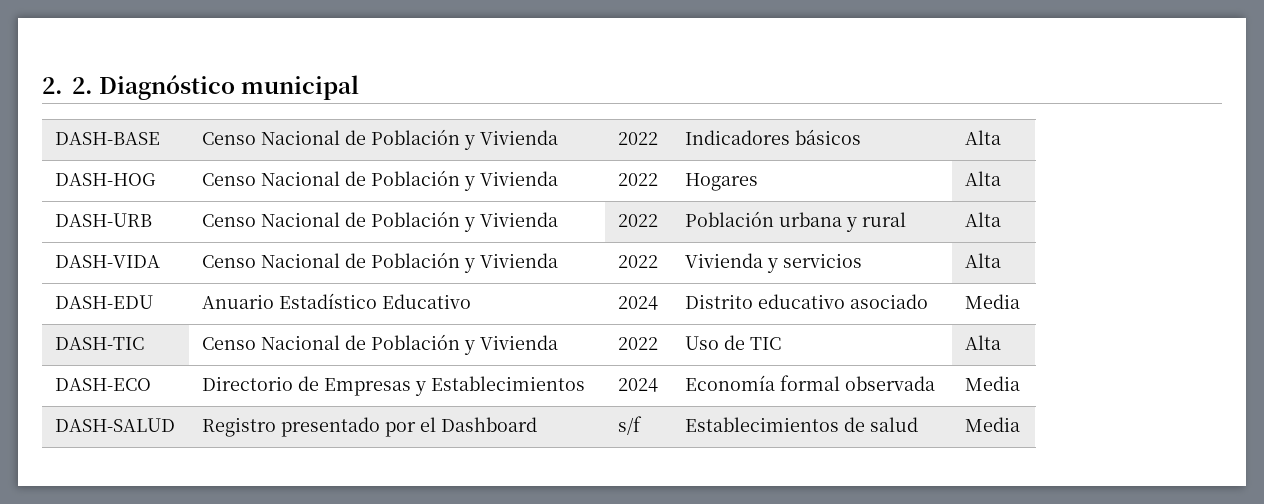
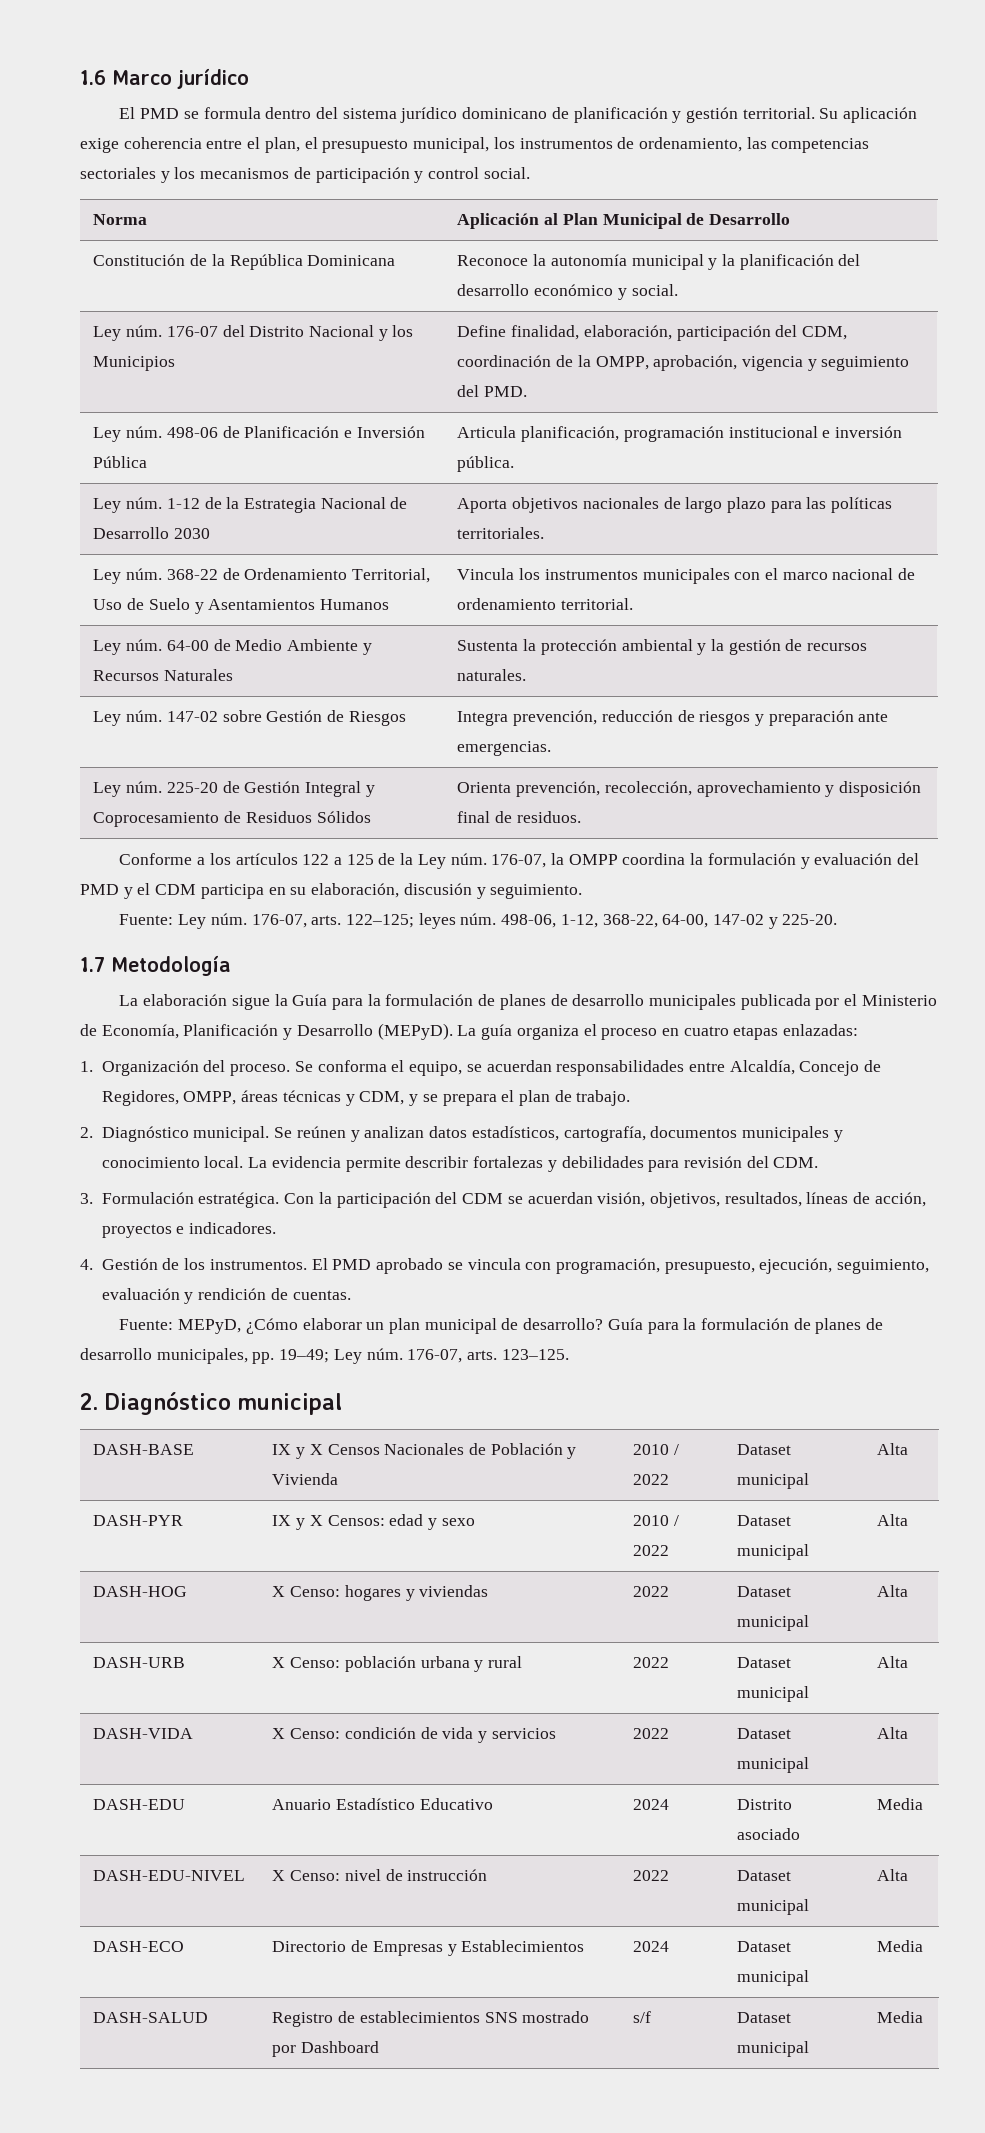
- 2. 2. Diagnóstico municipal
+ 1.6 Marco jurídico
+ El PMD se formula dentro del sistema jurídico dominicano de planificación y gestión territorial. Su aplicación exige coherencia entre el plan, el presupuesto municipal, los instrumentos de ordenamiento, las competencias sectoriales y los mecanismos de participación y control social.
+ Norma | Aplicación al Plan Municipal de Desarrollo
+ Constitución de la República Dominicana | Reconoce la autonomía municipal y la planificación del desarrollo económico y social.
+ Ley núm. 176-07 del Distrito Nacional y los Municipios | Define finalidad, elaboración, participación del CDM, coordinación de la OMPP, aprobación, vigencia y seguimiento del PMD.
+ Ley núm. 498-06 de Planificación e Inversión Pública | Articula planificación, programación institucional e inversión pública.
+ Ley núm. 1-12 de la Estrategia Nacional de Desarrollo 2030 | Aporta objetivos nacionales de largo plazo para las políticas territoriales.
+ Ley núm. 368-22 de Ordenamiento Territorial, Uso de Suelo y Asentamientos Humanos | Vincula los instrumentos municipales con el marco nacional de ordenamiento territorial.
+ Ley núm. 64-00 de Medio Ambiente y Recursos Naturales | Sustenta la protección ambiental y la gestión de recursos naturales.
+ Ley núm. 147-02 sobre Gestión de Riesgos | Integra prevención, reducción de riesgos y preparación ante emergencias.
+ Ley núm. 225-20 de Gestión Integral y Coprocesamiento de Residuos Sólidos | Orienta prevención, recolección, aprovechamiento y disposición final de residuos.
+ Conforme a los artículos 122 a 125 de la Ley núm. 176-07, la OMPP coordina la formulación y evaluación del PMD y el CDM participa en su elaboración, discusión y seguimiento.
+ Fuente: Ley núm. 176-07, arts. 122–125; leyes núm. 498-06, 1-12, 368-22, 64-00, 147-02 y 225-20.
+ 1.7 Metodología
+ La elaboración sigue la Guía para la formulación de planes de desarrollo municipales publicada por el Ministerio de Economía, Planificación y Desarrollo (MEPyD). La guía organiza el proceso en cuatro etapas enlazadas:
+ 1. Organización del proceso. Se conforma el equipo, se acuerdan responsabilidades entre Alcaldía, Concejo de Regidores, OMPP, áreas técnicas y CDM, y se prepara el plan de trabajo.
+ 2. Diagnóstico municipal. Se reúnen y analizan datos estadísticos, cartografía, documentos municipales y conocimiento local. La evidencia permite describir fortalezas y debilidades para revisión del CDM.
+ 3. Formulación estratégica. Con la participación del CDM se acuerdan visión, objetivos, resultados, líneas de acción, proyectos e indicadores.
+ 4. Gestión de los instrumentos. El PMD aprobado se vincula con programación, presupuesto, ejecución, seguimiento, evaluación y rendición de cuentas.
+ Fuente: MEPyD, ¿Cómo elaborar un plan municipal de desarrollo? Guía para la formulación de planes de desarrollo municipales, pp. 19–49; Ley núm. 176-07, arts. 123–125.
+ 2. Diagnóstico municipal
- DASH-BASE | Censo Nacional de Población y Vivienda | 2022 | Indicadores básicos | Alta
- DASH-HOG | Censo Nacional de Población y Vivienda | 2022 | Hogares | Alta
+ DASH-BASE | IX y X Censos Nacionales de Población y Vivienda | 2010 / 2022 | Dataset municipal | Alta
+ DASH-PYR | IX y X Censos: edad y sexo | 2010 / 2022 | Dataset municipal | Alta
+ DASH-HOG | X Censo: hogares y viviendas | 2022 | Dataset municipal | Alta
- DASH-URB | Censo Nacional de Población y Vivienda | 2022 | Población urbana y rural | Alta
- DASH-VIDA | Censo Nacional de Población y Vivienda | 2022 | Vivienda y servicios | Alta
+ DASH-URB | X Censo: población urbana y rural | 2022 | Dataset municipal | Alta
+ DASH-VIDA | X Censo: condición de vida y servicios | 2022 | Dataset municipal | Alta
- DASH-EDU | Anuario Estadístico Educativo | 2024 | Distrito educativo asociado | Media
+ DASH-EDU | Anuario Estadístico Educativo | 2024 | Distrito asociado | Media
- DASH-TIC | Censo Nacional de Población y Vivienda | 2022 | Uso de TIC | Alta
+ DASH-EDU-NIVEL | X Censo: nivel de instrucción | 2022 | Dataset municipal | Alta
- DASH-ECO | Directorio de Empresas y Establecimientos | 2024 | Economía formal observada | Media
+ DASH-ECO | Directorio de Empresas y Establecimientos | 2024 | Dataset municipal | Media
- DASH-SALUD | Registro presentado por el Dashboard | s/f | Establecimientos de salud | Media
+ DASH-SALUD | Registro de establecimientos SNS mostrado por Dashboard | s/f | Dataset municipal | Media

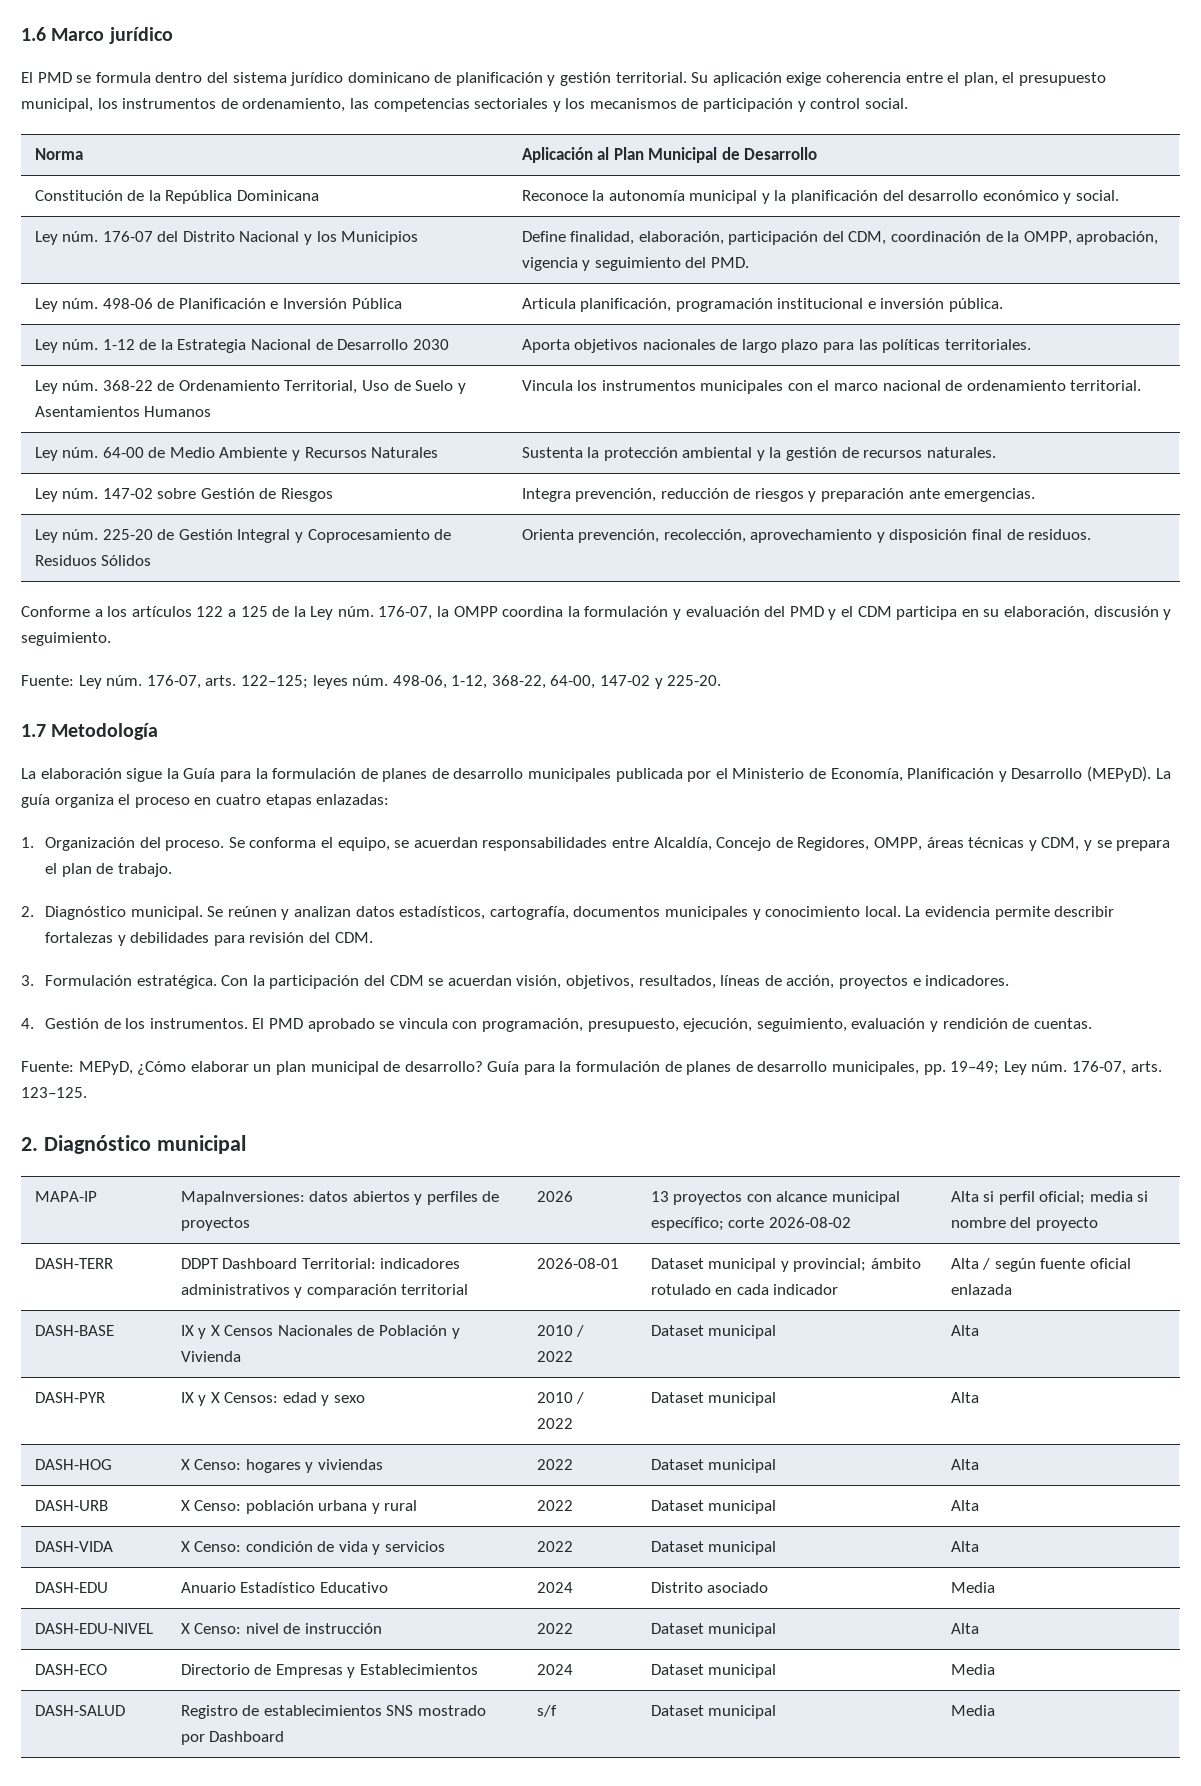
+ MAPA-IP | MapaInversiones: datos abiertos y perfiles de proyectos | 2026 | 13 proyectos con alcance municipal específico; corte 2026-08-02 | Alta si perfil oficial; media si nombre del proyecto
+ DASH-TERR | DDPT Dashboard Territorial: indicadores administrativos y comparación territorial | 2026-08-01 | Dataset municipal y provincial; ámbito rotulado en cada indicador | Alta / según fuente oficial enlazada

